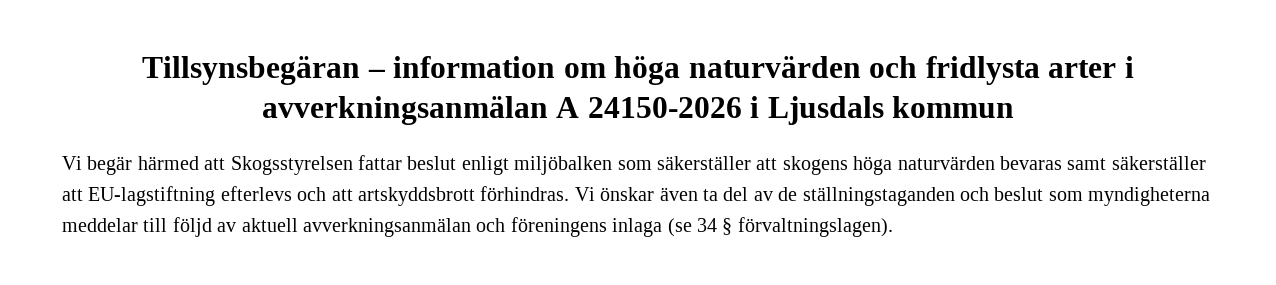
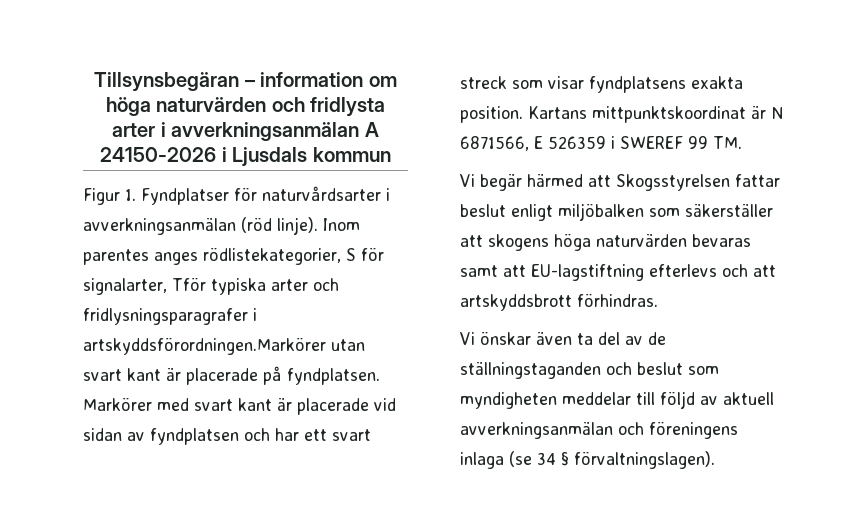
+ Figur 1. Fyndplatser för naturvårdsarter i avverkningsanmälan (röd linje). Inom parentes anges rödlistekategorier, S för signalarter, Tför typiska arter och fridlysningsparagrafer i artskyddsförordningen.Markörer utan svart kant är placerade på fyndplatsen. Markörer med svart kant är placerade vid sidan av fyndplatsen och har ett svart streck som visar fyndplatsens exakta position. Kartans mittpunktskoordinat är N 6871566, E 526359 i SWEREF 99 TM.
- Vi begär härmed att Skogsstyrelsen fattar beslut enligt miljöbalken som säkerställer att skogens höga naturvärden bevaras samt säkerställer att EU-lagstiftning efterlevs och att artskyddsbrott förhindras. Vi önskar även ta del av de ställningstaganden och beslut som myndigheterna meddelar till följd av aktuell avverkningsanmälan och föreningens inlaga (se 34 § förvaltningslagen).
+ Vi begär härmed att Skogsstyrelsen fattar beslut enligt miljöbalken som säkerställer att skogens höga naturvärden bevaras samt att EU-lagstiftning efterlevs och att artskyddsbrott förhindras.
+ Vi önskar även ta del av de ställningstaganden och beslut som myndigheten meddelar till följd av aktuell avverkningsanmälan och föreningens inlaga (se 34 § förvaltningslagen).

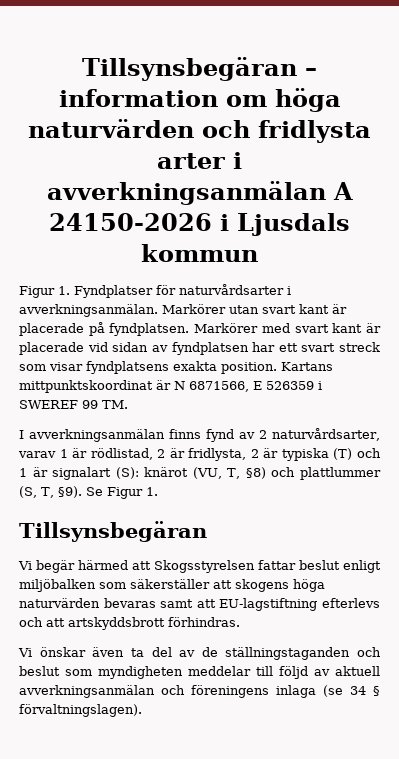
- Figur 1. Fyndplatser för naturvårdsarter i avverkningsanmälan (röd linje). Inom parentes anges rödlistekategorier, S för signalarter, Tför typiska arter och fridlysningsparagrafer i artskyddsförordningen.Markörer utan svart kant är placerade på fyndplatsen.
+ Figur 1. Fyndplatser för naturvårdsarter i avverkningsanmälan. Markörer utan svart kant är placerade på fyndplatsen.
- Markörer med svart kant är placerade vid sidan av fyndplatsen och har ett svart streck som visar fyndplatsens exakta position.
+ Markörer med svart kant är placerade vid sidan av fyndplatsen har ett svart streck som visar fyndplatsens exakta position.
+ I avverkningsanmälan finns fynd av 2 naturvårdsarter, varav 1 är rödlistad, 2 är fridlysta, 2 är typiska (T) och 1 är signalart (S): knärot (VU, T, §8) och plattlummer (S, T, §9). Se Figur 1.
+ Tillsynsbegäran

